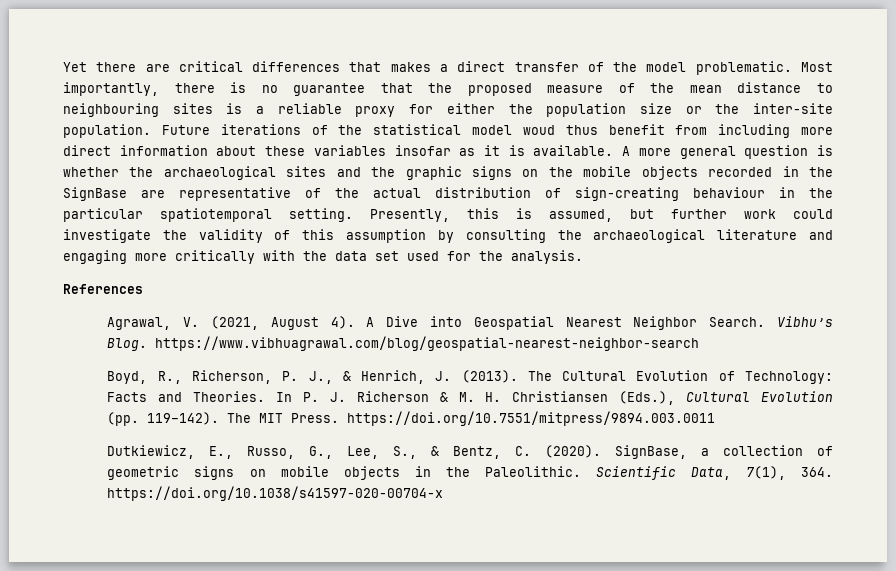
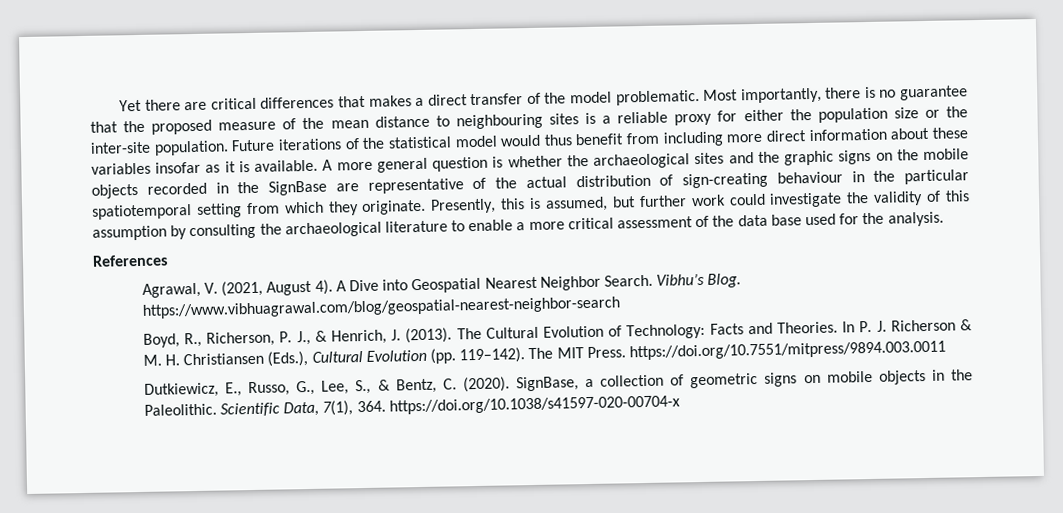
- Future iterations of the statistical model woud thus benefit from including more direct information about these variables insofar as it is available.
+ Future iterations of the statistical model would thus benefit from including more direct information about these variables insofar as it is available.
- A more general question is whether the archaeological sites and the graphic signs on the mobile objects recorded in the SignBase are representative of the actual distribution of sign-creating behaviour in the particular spatiotemporal setting.
+ A more general question is whether the archaeological sites and the graphic signs on the mobile objects recorded in the SignBase are representative of the actual distribution of sign-creating behaviour in the particular spatiotemporal setting from which they originate.
- Presently, this is assumed, but further work could investigate the validity of this assumption by consulting the archaeological literature and engaging more critically with the data set used for the analysis.
+ Presently, this is assumed, but further work could investigate the validity of this assumption by consulting the archaeological literature to enable a more critical assessment of the data base used for the analysis.

